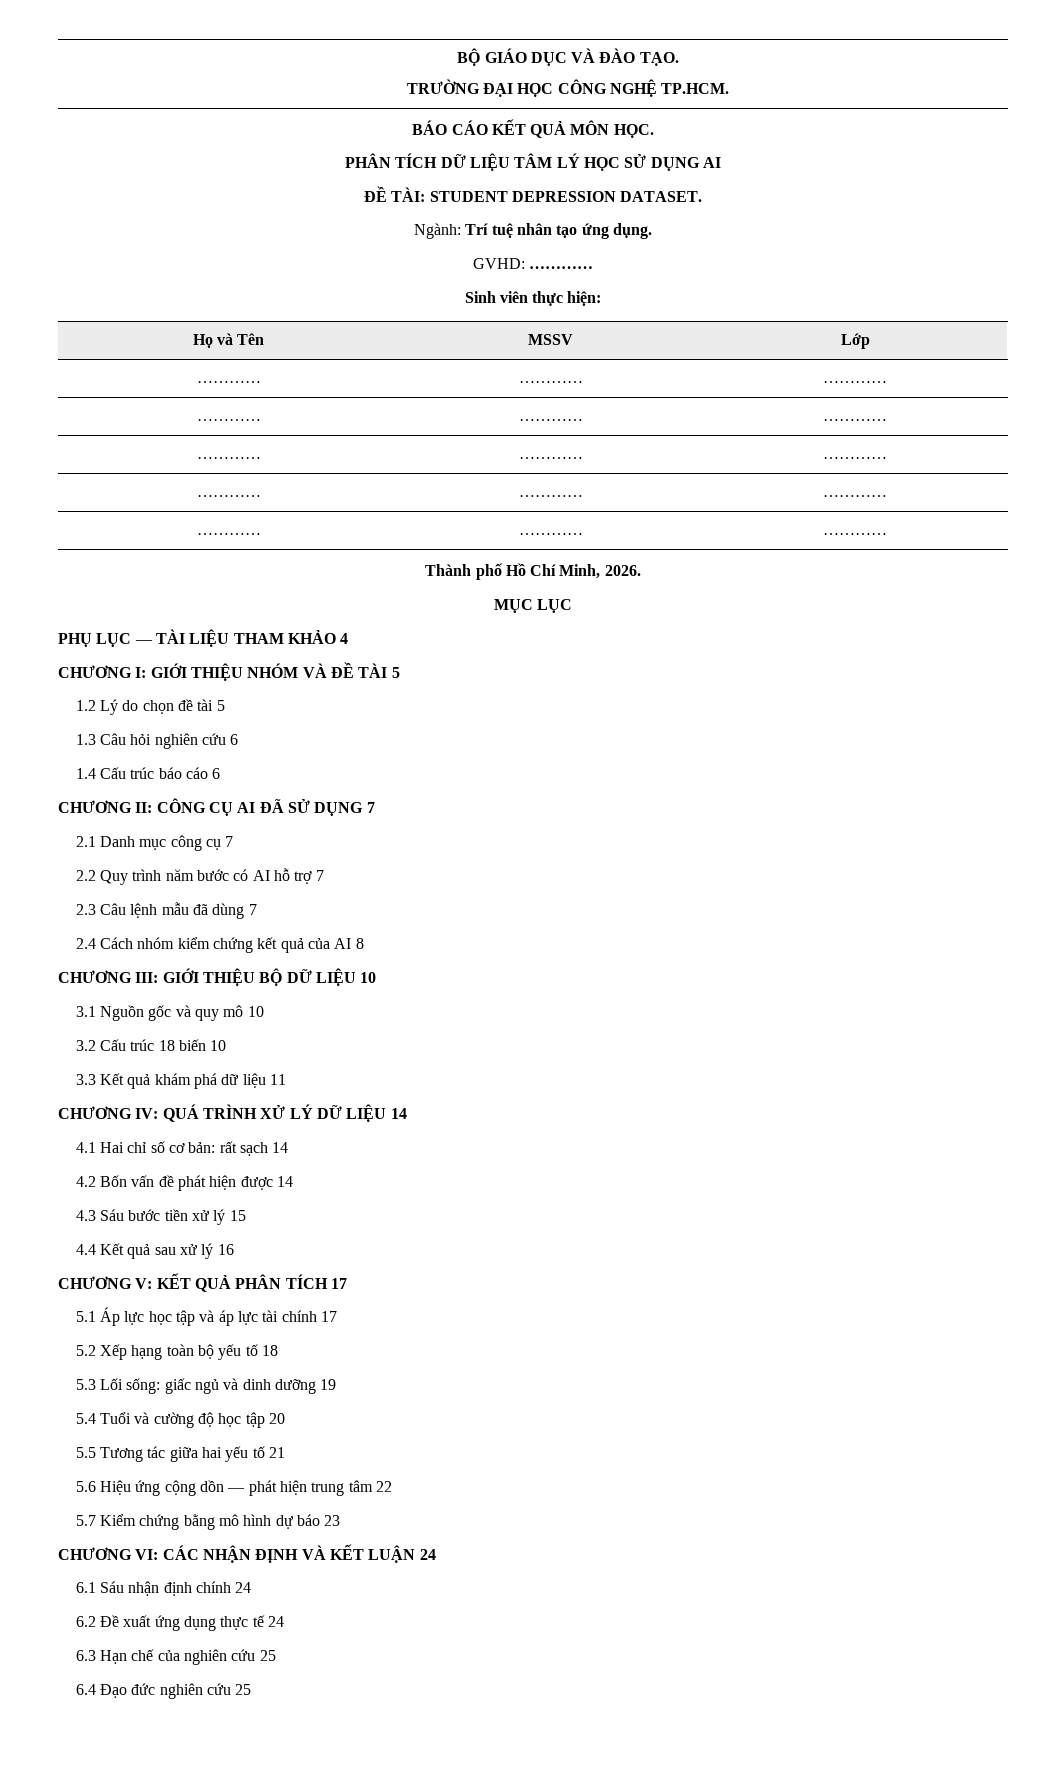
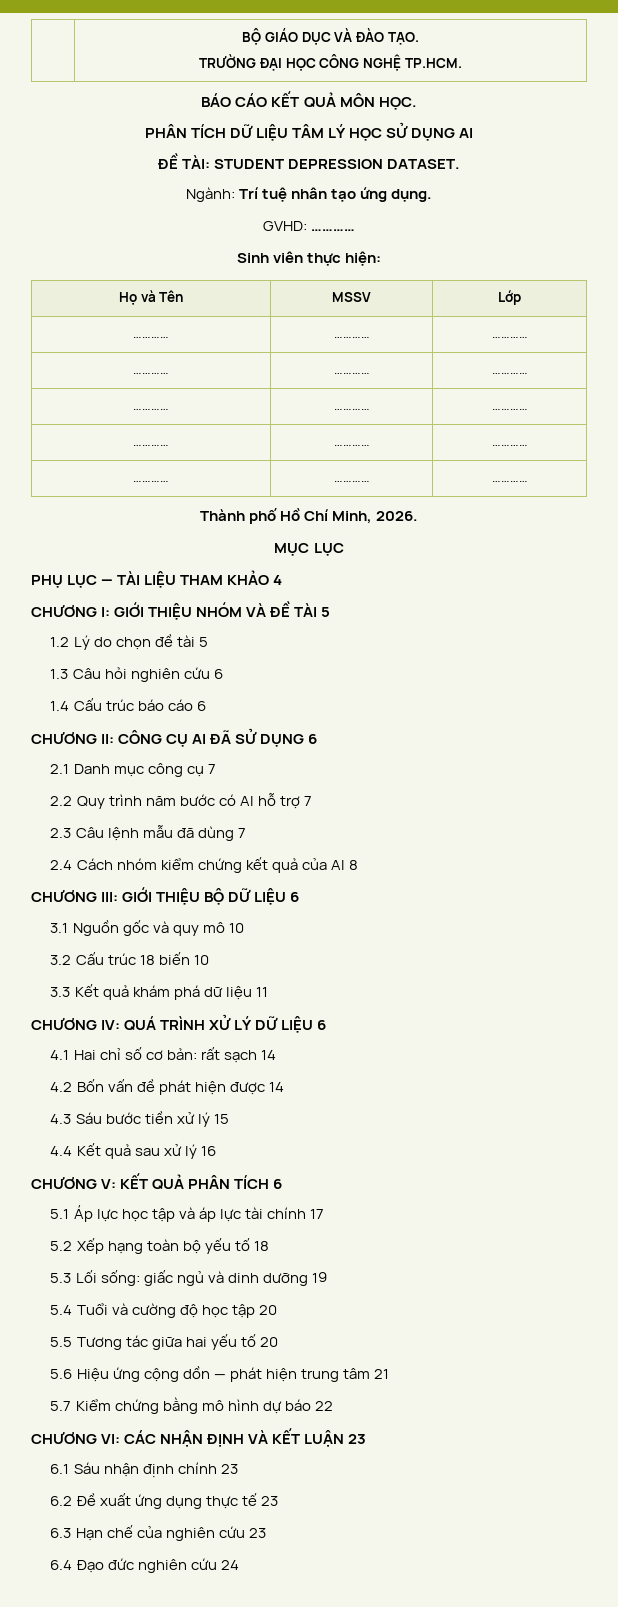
- CHƯƠNG II: CÔNG CỤ AI ĐÃ SỬ DỤNG 7
+ CHƯƠNG II: CÔNG CỤ AI ĐÃ SỬ DỤNG 6
- CHƯƠNG III: GIỚI THIỆU BỘ DỮ LIỆU 10
+ CHƯƠNG III: GIỚI THIỆU BỘ DỮ LIỆU 6
- CHƯƠNG IV: QUÁ TRÌNH XỬ LÝ DỮ LIỆU 14
+ CHƯƠNG IV: QUÁ TRÌNH XỬ LÝ DỮ LIỆU 6
- CHƯƠNG V: KẾT QUẢ PHÂN TÍCH 17
+ CHƯƠNG V: KẾT QUẢ PHÂN TÍCH 6
- 5.5 Tương tác giữa hai yếu tố 21
+ 5.5 Tương tác giữa hai yếu tố 20
- 5.6 Hiệu ứng cộng dồn — phát hiện trung tâm 22
+ 5.6 Hiệu ứng cộng dồn — phát hiện trung tâm 21
- 5.7 Kiểm chứng bằng mô hình dự báo 23
+ 5.7 Kiểm chứng bằng mô hình dự báo 22
- CHƯƠNG VI: CÁC NHẬN ĐỊNH VÀ KẾT LUẬN 24
+ CHƯƠNG VI: CÁC NHẬN ĐỊNH VÀ KẾT LUẬN 23
- 6.1 Sáu nhận định chính 24
+ 6.1 Sáu nhận định chính 23
- 6.2 Đề xuất ứng dụng thực tế 24
+ 6.2 Đề xuất ứng dụng thực tế 23
- 6.3 Hạn chế của nghiên cứu 25
+ 6.3 Hạn chế của nghiên cứu 23
- 6.4 Đạo đức nghiên cứu 25
+ 6.4 Đạo đức nghiên cứu 24

